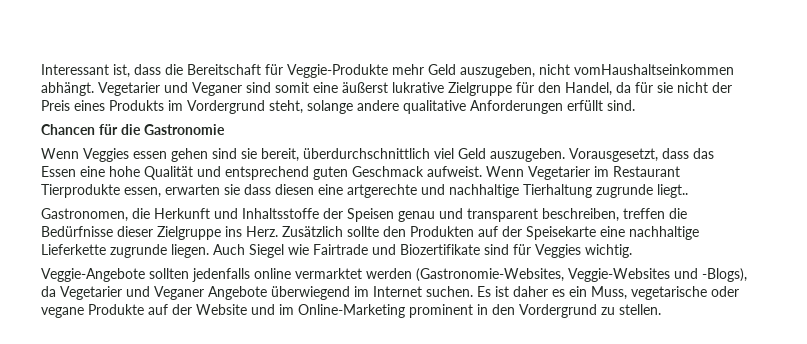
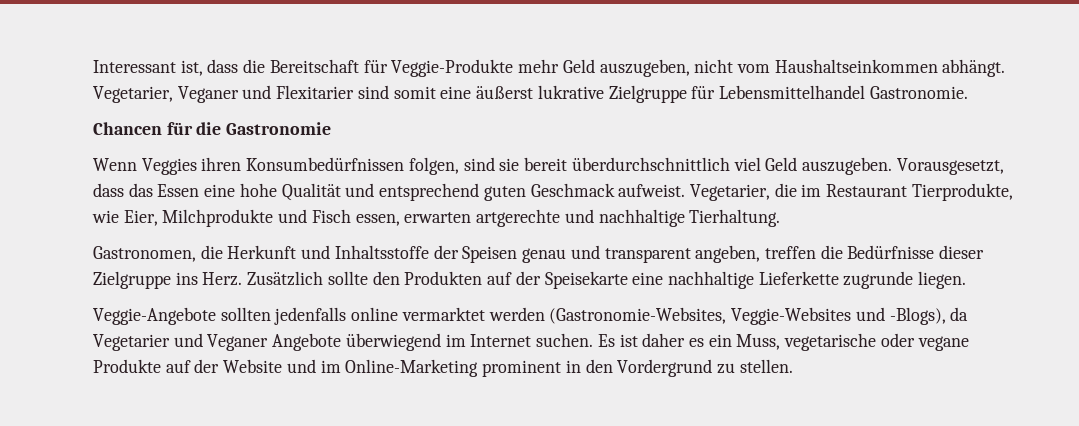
- Interessant ist, dass die Bereitschaft für Veggie-Produkte mehr Geld auszugeben, nicht vomHaushaltseinkommen abhängt. Vegetarier und Veganer sind somit eine äußerst lukrative Zielgruppe für den Handel, da für sie nicht der Preis eines Produkts im Vordergrund steht, solange andere qualitative Anforderungen erfüllt sind.
+ Interessant ist, dass die Bereitschaft für Veggie-Produkte mehr Geld auszugeben, nicht vom Haushaltseinkommen abhängt. Vegetarier, Veganer und Flexitarier sind somit eine äußerst lukrative Zielgruppe für Lebensmittelhandel Gastronomie.
- Wenn Veggies essen gehen sind sie bereit, überdurchschnittlich viel Geld auszugeben.
+ Wenn Veggies ihren Konsumbedürfnissen folgen, sind sie bereit überdurchschnittlich viel Geld auszugeben.
- Wenn Vegetarier im Restaurant Tierprodukte essen, erwarten sie dass diesen eine artgerechte und nachhaltige Tierhaltung zugrunde liegt..
+ Vegetarier, die im Restaurant Tierprodukte, wie Eier, Milchprodukte und Fisch essen, erwarten artgerechte und nachhaltige Tierhaltung.
- Gastronomen, die Herkunft und Inhaltsstoffe der Speisen genau und transparent beschreiben, treffen die Bedürfnisse dieser Zielgruppe ins Herz.
+ Gastronomen, die Herkunft und Inhaltsstoffe der Speisen genau und transparent angeben, treffen die Bedürfnisse dieser Zielgruppe ins Herz.
- Auch Siegel wie Fairtrade und Biozertifikate sind für Veggies wichtig.

